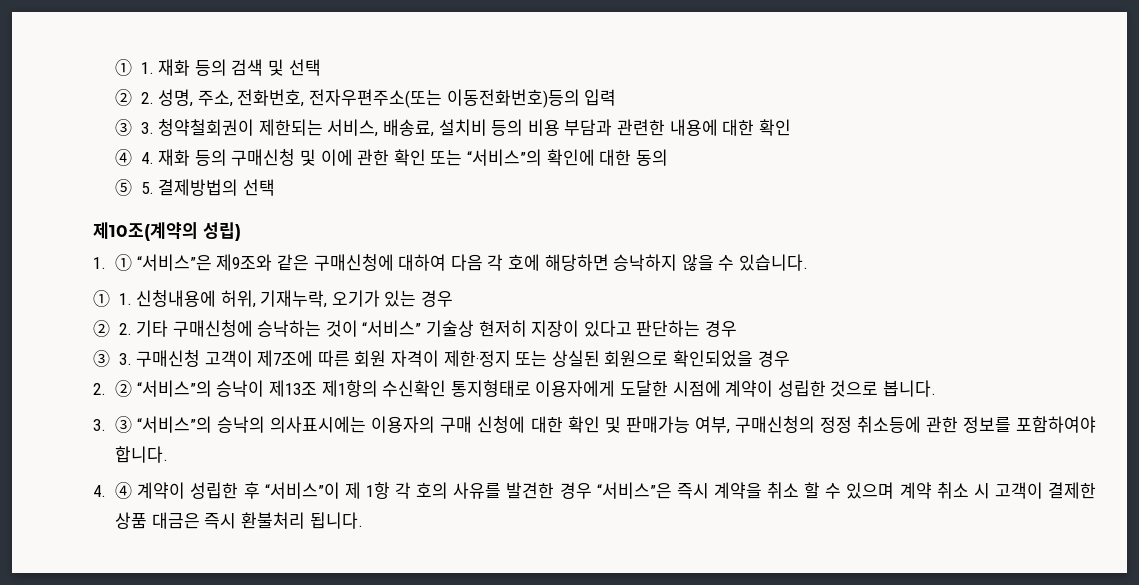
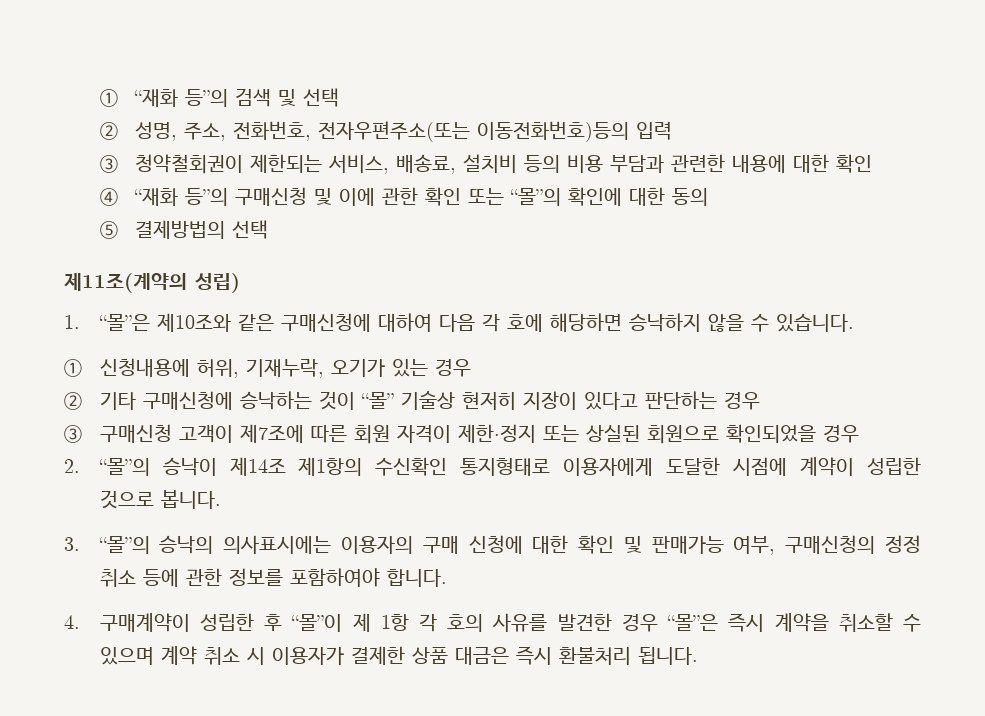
- ① 1. 재화 등의 검색 및 선택
+ ① “재화 등”의 검색 및 선택
- ② 2. 성명, 주소, 전화번호, 전자우편주소(또는 이동전화번호)등의 입력
+ ② 성명, 주소, 전화번호, 전자우편주소(또는 이동전화번호)등의 입력
- ③ 3. 청약철회권이 제한되는 서비스, 배송료, 설치비 등의 비용 부담과 관련한 내용에 대한 확인
+ ③ 청약철회권이 제한되는 서비스, 배송료, 설치비 등의 비용 부담과 관련한 내용에 대한 확인
- ④ 4. 재화 등의 구매신청 및 이에 관한 확인 또는 “서비스”의 확인에 대한 동의
+ ④ “재화 등”의 구매신청 및 이에 관한 확인 또는 “몰”의 확인에 대한 동의
- ⑤ 5. 결제방법의 선택
+ ⑤ 결제방법의 선택
- 제10조(계약의 성립)
+ 제11조(계약의 성립)
- 1. ① “서비스”은 제9조와 같은 구매신청에 대하여 다음 각 호에 해당하면 승낙하지 않을 수 있습니다.
+ 1. “몰”은 제10조와 같은 구매신청에 대하여 다음 각 호에 해당하면 승낙하지 않을 수 있습니다.
- ① 1. 신청내용에 허위, 기재누락, 오기가 있는 경우
+ ① 신청내용에 허위, 기재누락, 오기가 있는 경우
- ② 2. 기타 구매신청에 승낙하는 것이 “서비스” 기술상 현저히 지장이 있다고 판단하는 경우
+ ② 기타 구매신청에 승낙하는 것이 “몰” 기술상 현저히 지장이 있다고 판단하는 경우
- ③ 3. 구매신청 고객이 제7조에 따른 회원 자격이 제한·정지 또는 상실된 회원으로 확인되었을 경우
+ ③ 구매신청 고객이 제7조에 따른 회원 자격이 제한·정지 또는 상실된 회원으로 확인되었을 경우
- 2. ② “서비스”의 승낙이 제13조 제1항의 수신확인 통지형태로 이용자에게 도달한 시점에 계약이 성립한 것으로 봅니다.
+ 2. “몰”의 승낙이 제14조 제1항의 수신확인 통지형태로 이용자에게 도달한 시점에 계약이 성립한 것으로 봅니다.
- 3. ③ “서비스”의 승낙의 의사표시에는 이용자의 구매 신청에 대한 확인 및 판매가능 여부, 구매신청의 정정 취소등에 관한 정보를 포함하여야 합니다.
+ 3. “몰”의 승낙의 의사표시에는 이용자의 구매 신청에 대한 확인 및 판매가능 여부, 구매신청의 정정 취소 등에 관한 정보를 포함하여야 합니다.
- 4. ④ 계약이 성립한 후 “서비스”이 제 1항 각 호의 사유를 발견한 경우 “서비스”은 즉시 계약을 취소 할 수 있으며 계약 취소 시 고객이 결제한 상품 대금은 즉시 환불처리 됩니다.
+ 4. 구매계약이 성립한 후 “몰”이 제 1항 각 호의 사유를 발견한 경우 “몰”은 즉시 계약을 취소할 수 있으며 계약 취소 시 이용자가 결제한 상품 대금은 즉시 환불처리 됩니다.

